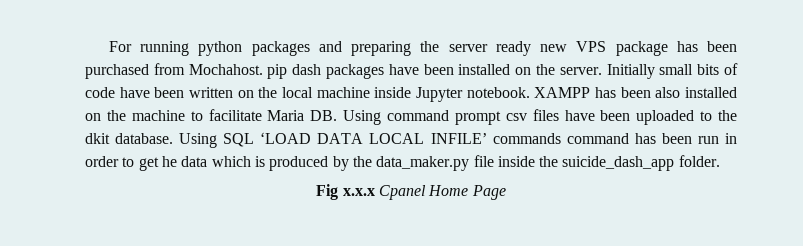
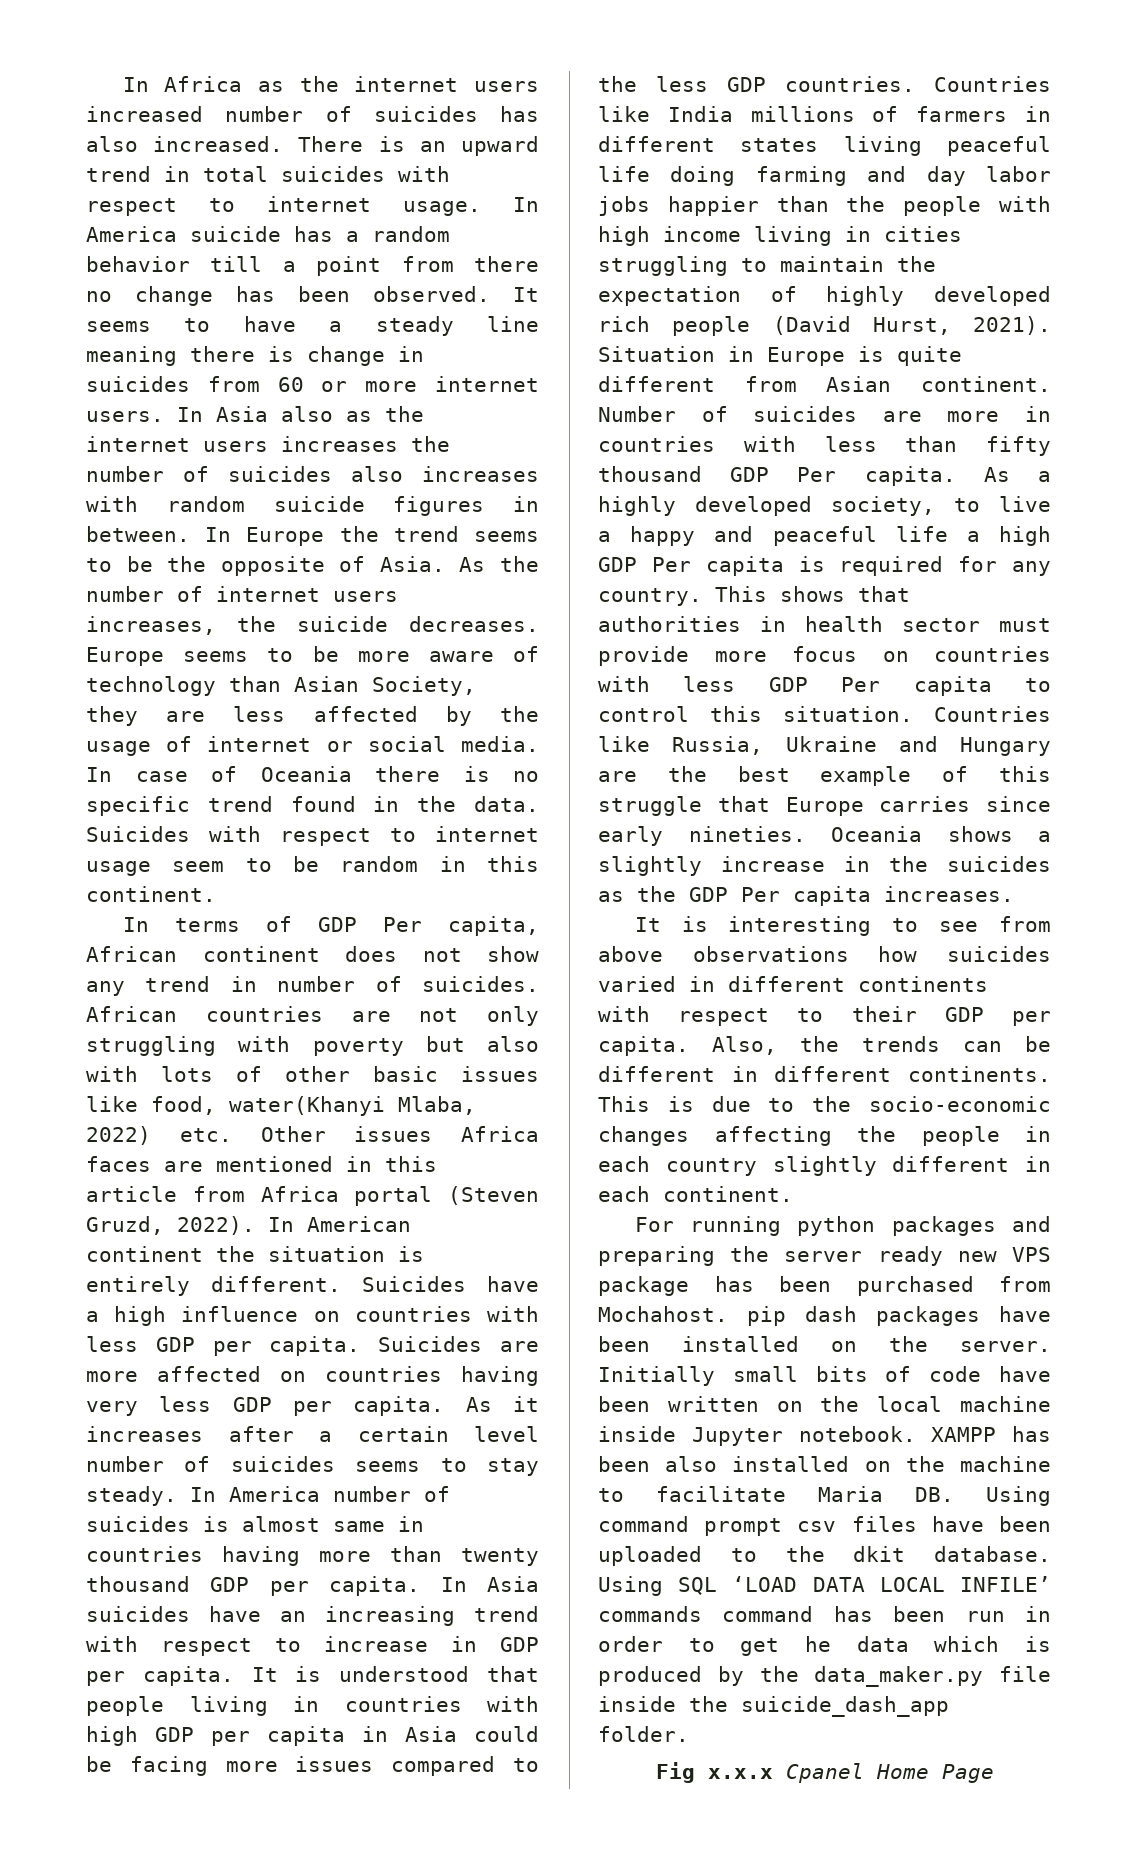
+ In Africa as the internet users increased number of suicides has also increased. There is an upward trend in total suicides with respect to internet usage. In America suicide has a random behavior till a point from there no change has been observed. It seems to have a steady line meaning there is change in suicides from 60 or more internet users. In Asia also as the internet users increases the number of suicides also increases with random suicide figures in between. In Europe the trend seems to be the opposite of Asia. As the number of internet users increases, the suicide decreases. Europe seems to be more aware of technology than Asian Society, they are less affected by the usage of internet or social media. In case of Oceania there is no specific trend found in the data. Suicides with respect to internet usage seem to be random in this continent.
+ In terms of GDP Per capita, African continent does not show any trend in number of suicides. African countries are not only struggling with poverty but also with lots of other basic issues like food, water(Khanyi Mlaba, 2022) etc. Other issues Africa faces are mentioned in this article from Africa portal (Steven Gruzd, 2022). In American continent the situation is entirely different. Suicides have a high influence on countries with less GDP per capita. Suicides are more affected on countries having very less GDP per capita. As it increases after a certain level number of suicides seems to stay steady. In America number of suicides is almost same in countries having more than twenty thousand GDP per capita. In Asia suicides have an increasing trend with respect to increase in GDP per capita. It is understood that people living in countries with high GDP per capita in Asia could be facing more issues compared to the less GDP countries. Countries like India millions of farmers in different states living peaceful life doing farming and day labor jobs happier than the people with high income living in cities struggling to maintain the expectation of highly developed rich people (David Hurst, 2021). Situation in Europe is quite different from Asian continent. Number of suicides are more in countries with less than fifty thousand GDP Per capita. As a highly developed society, to live a happy and peaceful life a high GDP Per capita is required for any country. This shows that authorities in health sector must provide more focus on countries with less GDP Per capita to control this situation. Countries like Russia, Ukraine and Hungary are the best example of this struggle that Europe carries since early nineties. Oceania shows a slightly increase in the suicides as the GDP Per capita increases.
+ It is interesting to see from above observations how suicides varied in different continents with respect to their GDP per capita. Also, the trends can be different in different continents. This is due to the socio-economic changes affecting the people in each country slightly different in each continent.

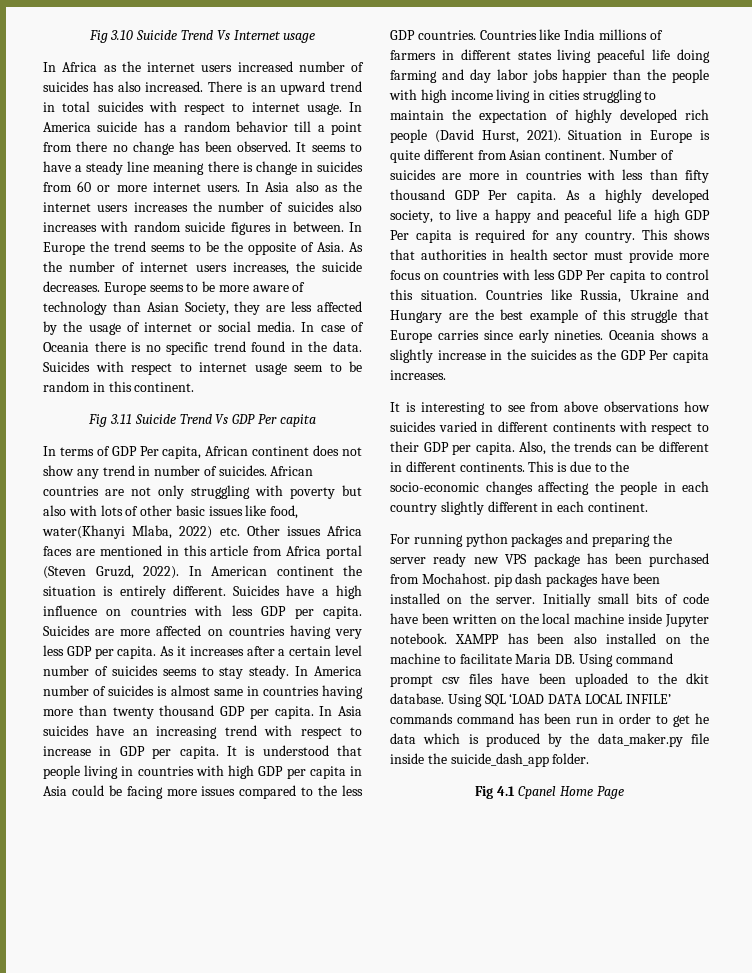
+ Fig 3.10 Suicide Trend Vs Internet usage
+ Fig 3.11 Suicide Trend Vs GDP Per capita
- Fig x.x.x Cpanel Home Page
+ Fig 4.1 Cpanel Home Page

